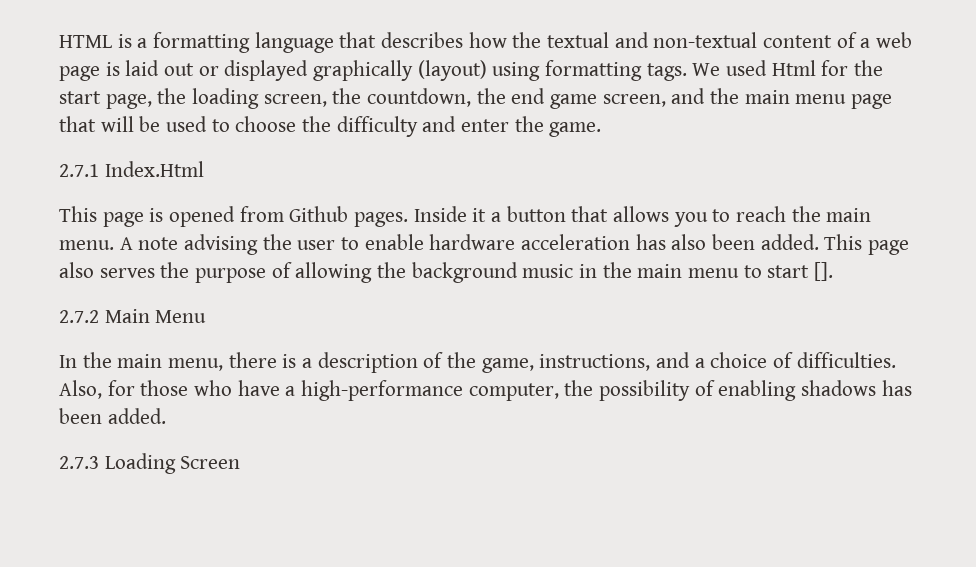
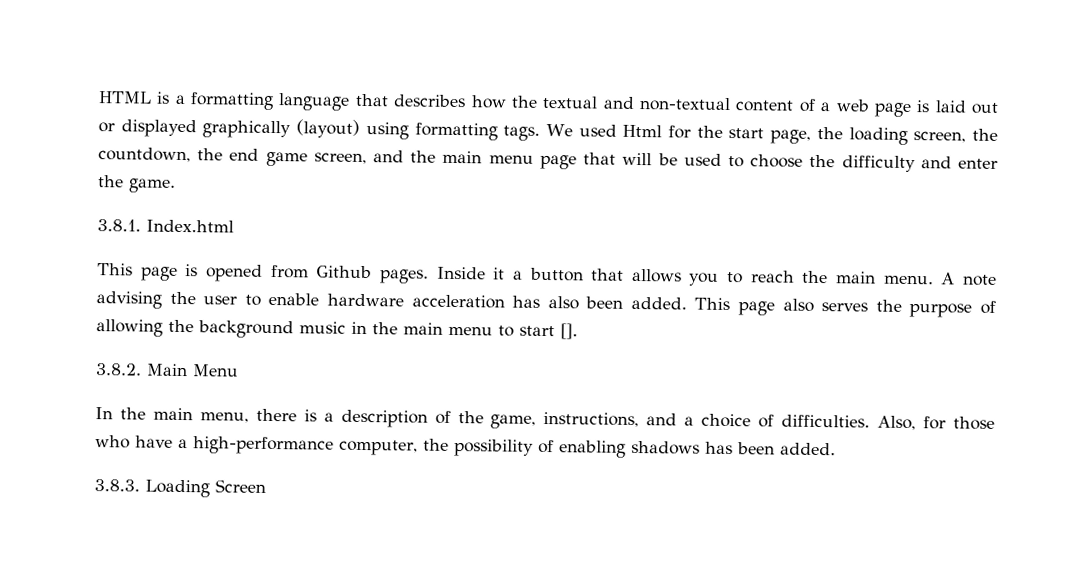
- 2.7.1 Index.Html
+ 3.8.1. Index.html
- 2.7.2 Main Menu
+ 3.8.2. Main Menu
- 2.7.3 Loading Screen
+ 3.8.3. Loading Screen

